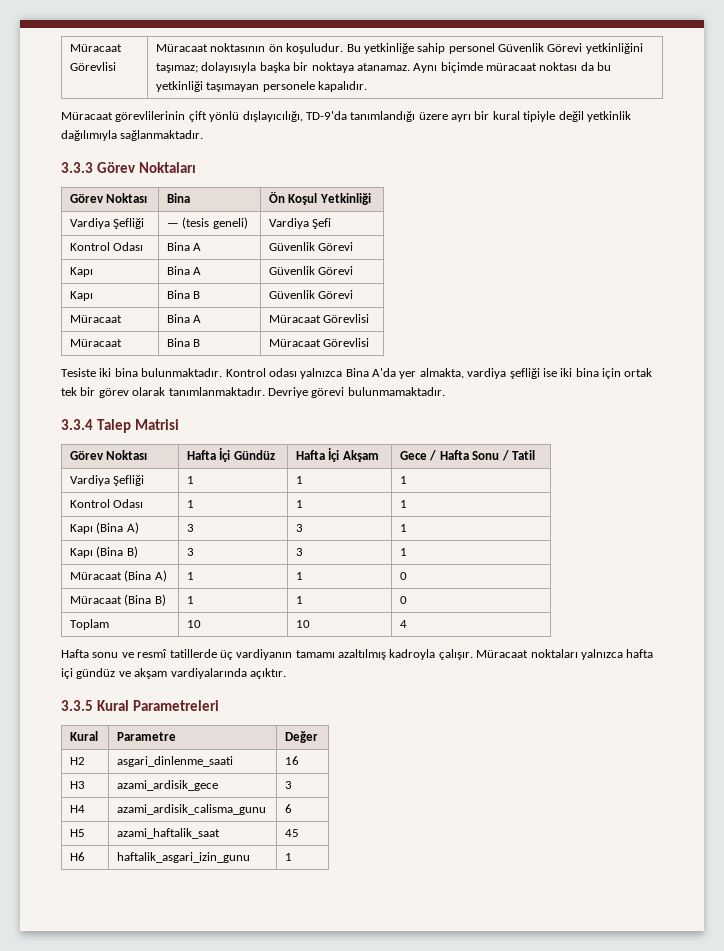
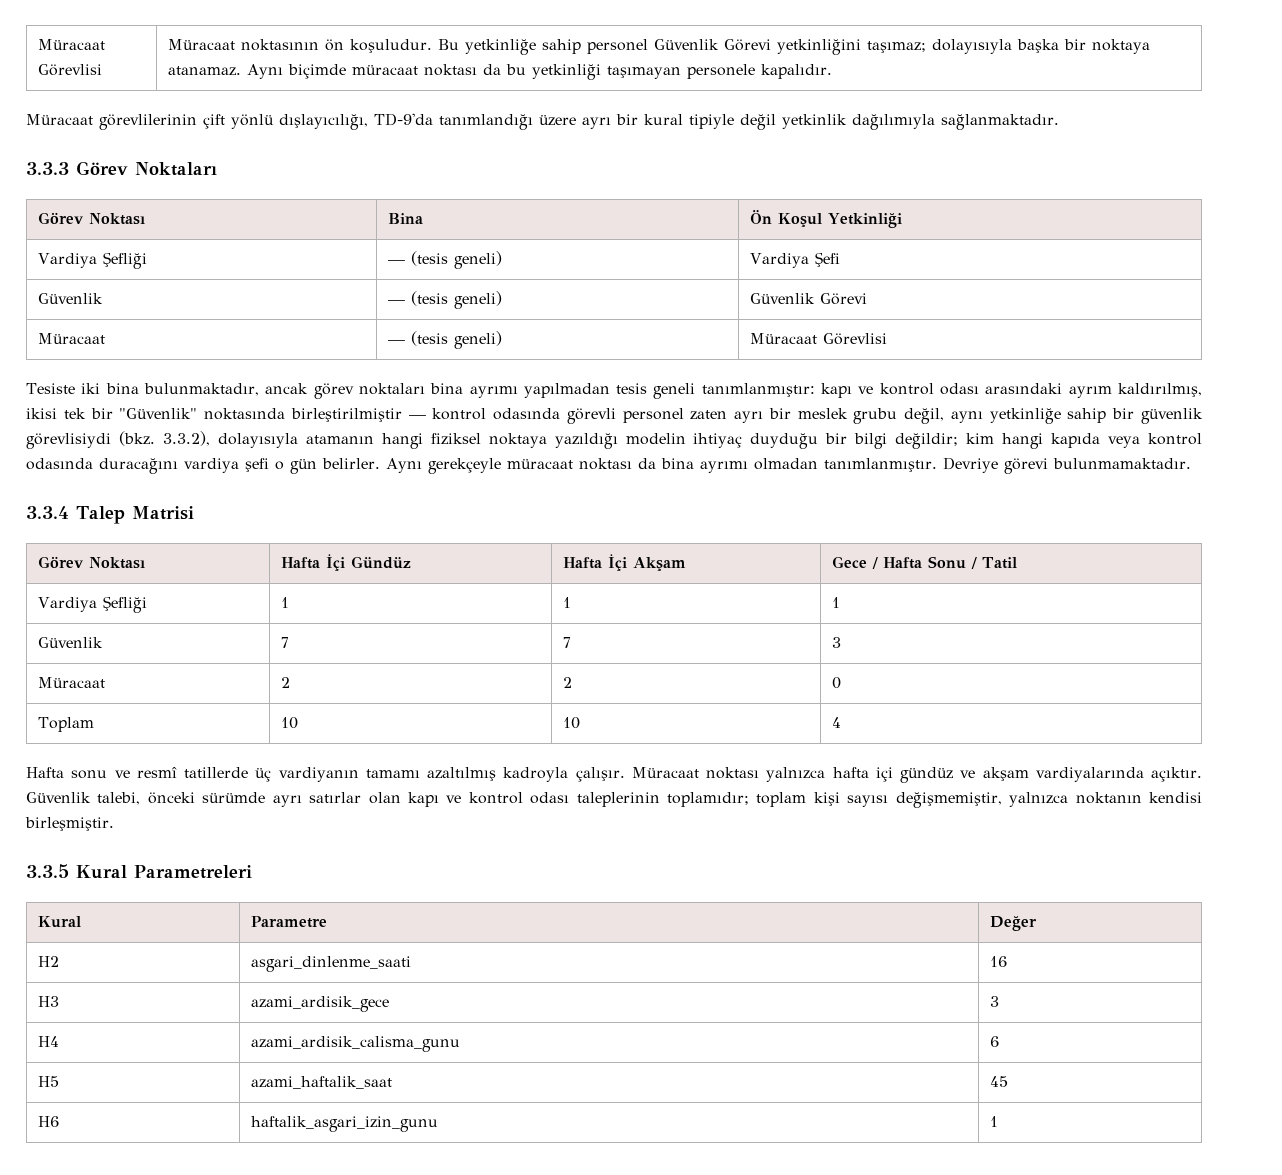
- Kontrol Odası | Bina A | Güvenlik Görevi
- Kapı | Bina A | Güvenlik Görevi
- Kapı | Bina B | Güvenlik Görevi
- Müracaat | Bina A | Müracaat Görevlisi
- Müracaat | Bina B | Müracaat Görevlisi
+ Güvenlik | — (tesis geneli) | Güvenlik Görevi
+ Müracaat | — (tesis geneli) | Müracaat Görevlisi
- Tesiste iki bina bulunmaktadır. Kontrol odası yalnızca Bina A'da yer almakta, vardiya şefliği ise iki bina için ortak tek bir görev olarak tanımlanmaktadır.
+ Tesiste iki bina bulunmaktadır, ancak görev noktaları bina ayrımı yapılmadan tesis geneli tanımlanmıştır: kapı ve kontrol odası arasındaki ayrım kaldırılmış, ikisi tek bir "Güvenlik" noktasında birleştirilmiştir — kontrol odasında görevli personel zaten ayrı bir meslek grubu değil, aynı yetkinliğe sahip bir güvenlik görevlisiydi (bkz. 3.3.2), dolayısıyla atamanın hangi fiziksel noktaya yazıldığı modelin ihtiyaç duyduğu bir bilgi değildir; kim hangi kapıda veya kontrol odasında duracağını vardiya şefi o gün belirler. Aynı gerekçeyle müracaat noktası da bina ayrımı olmadan tanımlanmıştır.
- Kontrol Odası | 1 | 1 | 1
- Kapı (Bina A) | 3 | 3 | 1
- Kapı (Bina B) | 3 | 3 | 1
- Müracaat (Bina A) | 1 | 1 | 0
- Müracaat (Bina B) | 1 | 1 | 0
+ Güvenlik | 7 | 7 | 3
+ Müracaat | 2 | 2 | 0
- Müracaat noktaları yalnızca hafta içi gündüz ve akşam vardiyalarında açıktır.
+ Müracaat noktası yalnızca hafta içi gündüz ve akşam vardiyalarında açıktır. Güvenlik talebi, önceki sürümde ayrı satırlar olan kapı ve kontrol odası taleplerinin toplamıdır; toplam kişi sayısı değişmemiştir, yalnızca noktanın kendisi birleşmiştir.

